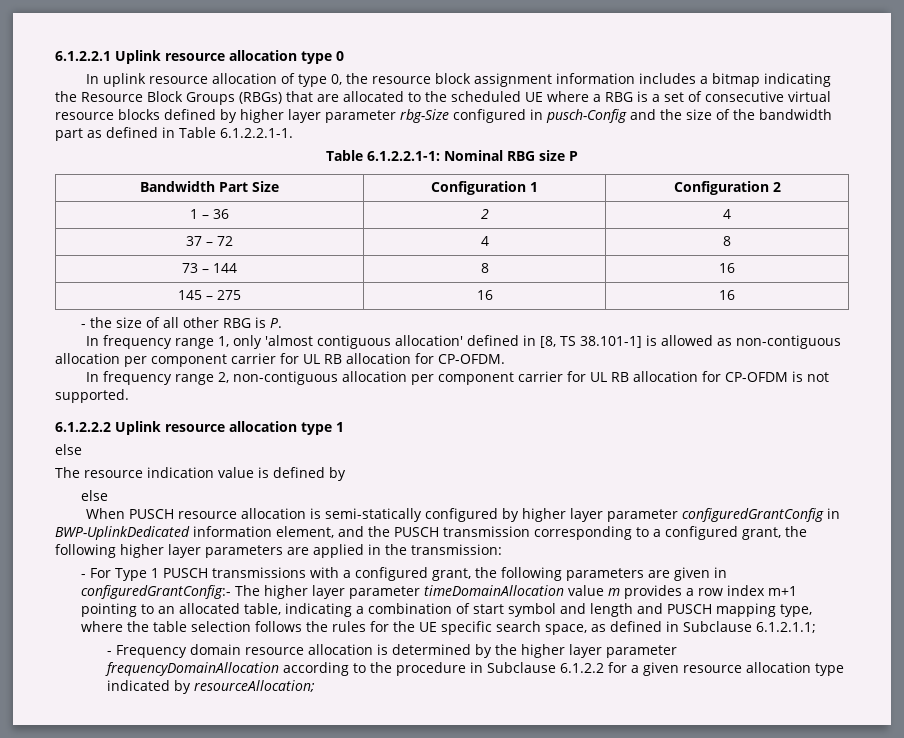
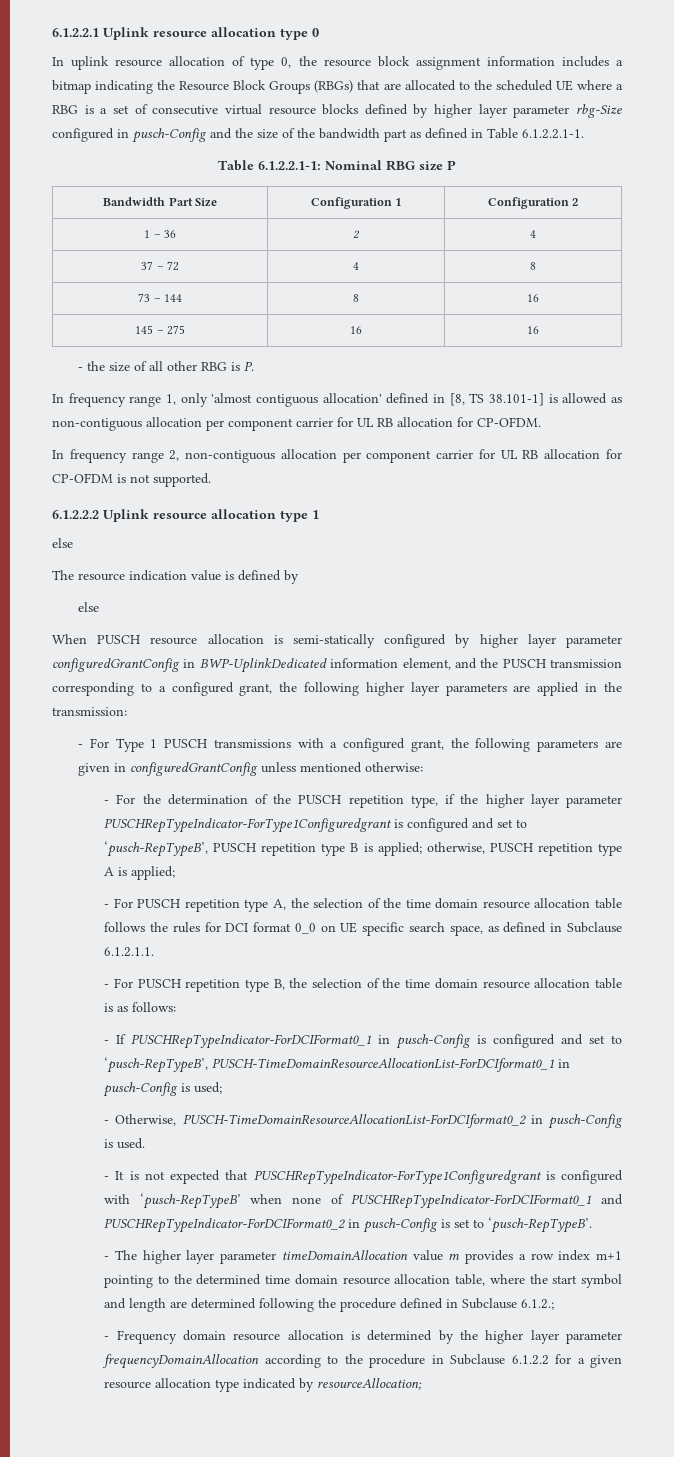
- - For Type 1 PUSCH transmissions with a configured grant, the following parameters are given in configuredGrantConfig:- The higher layer parameter timeDomainAllocation value m provides a row index m+1 pointing to an allocated table, indicating a combination of start symbol and length and PUSCH mapping type, where the table selection follows the rules for the UE specific search space, as defined in Subclause 6.1.2.1.1;
+ - For Type 1 PUSCH transmissions with a configured grant, the following parameters are given in configuredGrantConfig unless mentioned otherwise:
+ - For the determination of the PUSCH repetition type, if the higher layer parameter PUSCHRepTypeIndicator-ForType1Configuredgrant is configured and set to ‘pusch-RepTypeB’, PUSCH repetition type B is applied; otherwise, PUSCH repetition type A is applied;
+ - For PUSCH repetition type A, the selection of the time domain resource allocation table follows the rules for DCI format 0_0 on UE specific search space, as defined in Subclause 6.1.2.1.1.
+ - For PUSCH repetition type B, the selection of the time domain resource allocation table is as follows:
+ - If PUSCHRepTypeIndicator-ForDCIFormat0_1 in pusch-Config is configured and set to ‘pusch-RepTypeB’, PUSCH-TimeDomainResourceAllocationList-ForDCIformat0_1 in pusch-Config is used;
+ - Otherwise, PUSCH-TimeDomainResourceAllocationList-ForDCIformat0_2 in pusch-Config is used.
+ - It is not expected that PUSCHRepTypeIndicator-ForType1Configuredgrant is configured with ‘pusch-RepTypeB’ when none of PUSCHRepTypeIndicator-ForDCIFormat0_1 and PUSCHRepTypeIndicator-ForDCIFormat0_2 in pusch-Config is set to ‘pusch-RepTypeB’.
+ - The higher layer parameter timeDomainAllocation value m provides a row index m+1 pointing to the determined time domain resource allocation table, where the start symbol and length are determined following the procedure defined in Subclause 6.1.2.;

